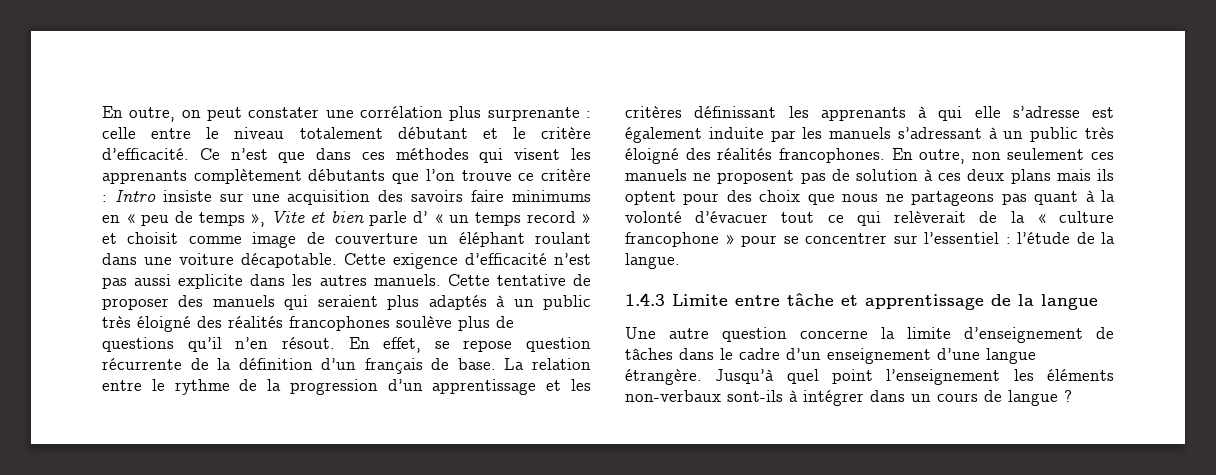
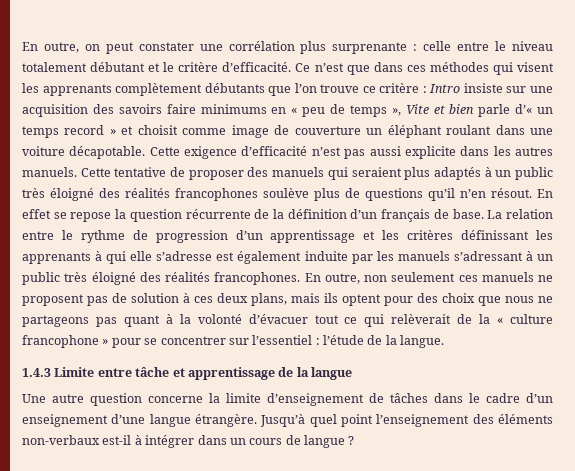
- Ce n’est que dans ces méthodes qui visent les apprenants complètement débutants que l’on trouve ce critère : Intro insiste sur une acquisition des savoirs faire minimums en « peu de temps », Vite et bien parle d’ « un temps record » et choisit comme image de couverture un éléphant roulant dans une voiture décapotable.
+ Ce n’est que dans ces méthodes qui visent les apprenants complètement débutants que l’on trouve ce critère : Intro insiste sur une acquisition des savoirs faire minimums en « peu de temps », Vite et bien parle d’« un temps record » et choisit comme image de couverture un éléphant roulant dans une voiture décapotable.
- En effet, se repose question récurrente de la définition d’un français de base.
+ En effet se repose la question récurrente de la définition d’un français de base.
- La relation entre le rythme de la progression d’un apprentissage et les critères définissant les apprenants à qui elle s’adresse est également induite par les manuels s’adressant à un public très éloigné des réalités francophones.
+ La relation entre le rythme de progression d’un apprentissage et les critères définissant les apprenants à qui elle s’adresse est également induite par les manuels s’adressant à un public très éloigné des réalités francophones.
- En outre, non seulement ces manuels ne proposent pas de solution à ces deux plans mais ils optent pour des choix que nous ne partageons pas quant à la volonté d’évacuer tout ce qui relèverait de la « culture francophone » pour se concentrer sur l’essentiel : l’étude de la langue.
+ En outre, non seulement ces manuels ne proposent pas de solution à ces deux plans, mais ils optent pour des choix que nous ne partageons pas quant à la volonté d’évacuer tout ce qui relèverait de la « culture francophone » pour se concentrer sur l’essentiel : l’étude de la langue.
- Jusqu’à quel point l’enseignement les éléments non-verbaux sont-ils à intégrer dans un cours de langue ?
+ Jusqu’à quel point l’enseignement des éléments non-verbaux est-il à intégrer dans un cours de langue ?

